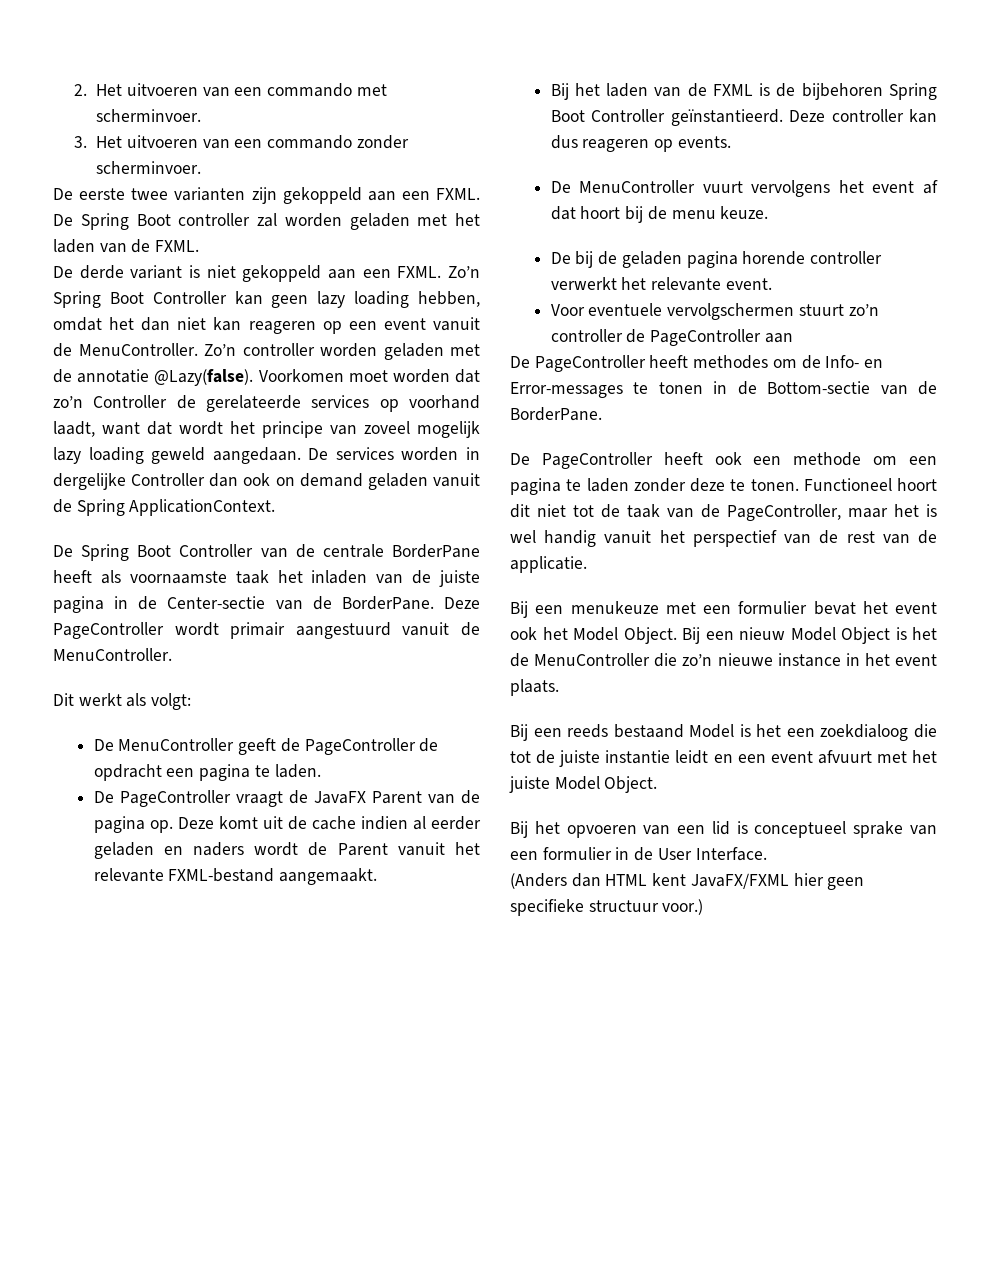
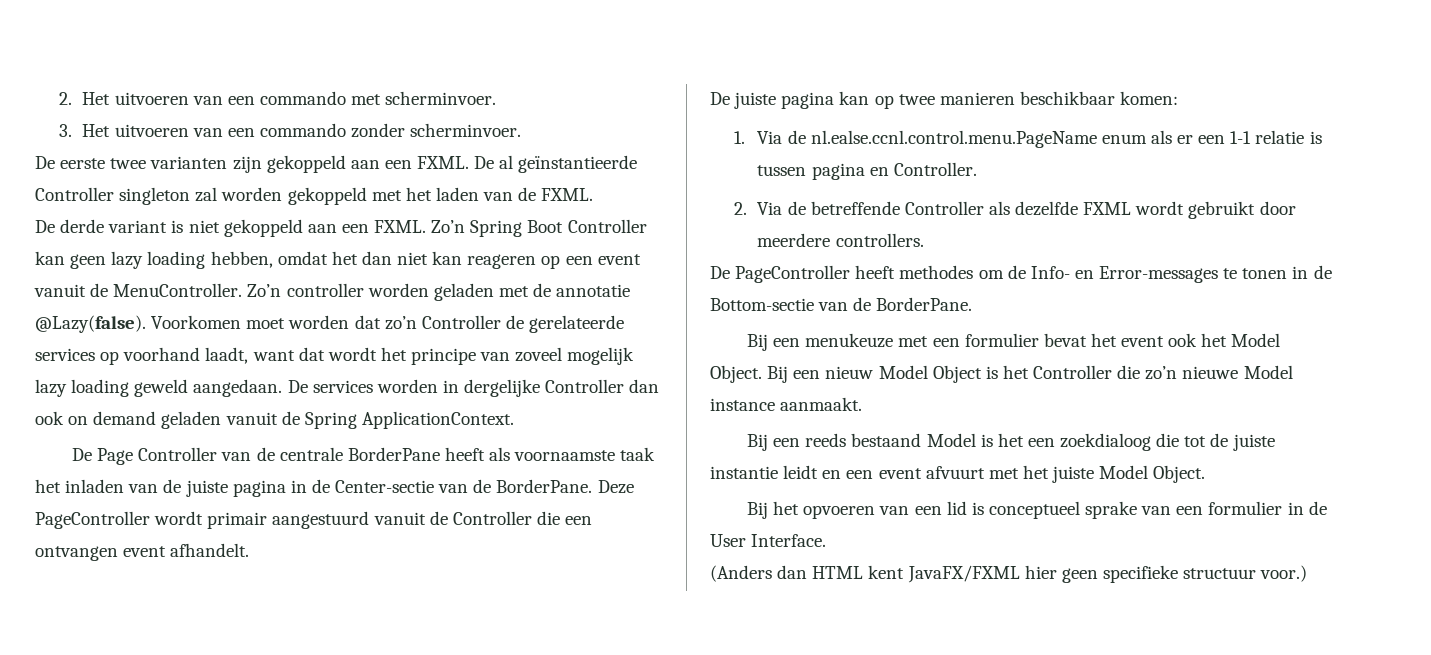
- De Spring Boot controller zal worden geladen met het laden van de FXML.
+ De al geïnstantieerde Controller singleton zal worden gekoppeld met het laden van de FXML.
- De Spring Boot Controller van de centrale BorderPane heeft als voornaamste taak het inladen van de juiste pagina in de Center-sectie van de BorderPane.
+ De Page Controller van de centrale BorderPane heeft als voornaamste taak het inladen van de juiste pagina in de Center-sectie van de BorderPane.
- Deze PageController wordt primair aangestuurd vanuit de MenuController.
- Dit werkt als volgt:
- De MenuController geeft de PageController de opdracht een pagina te laden.
- De PageController vraagt de JavaFX Parent van de pagina op. Deze komt uit de cache indien al eerder geladen en naders wordt de Parent vanuit het relevante FXML-bestand aangemaakt.
- Bij het laden van de FXML is de bijbehoren Spring Boot Controller geïnstantieerd. Deze controller kan dus reageren op events.
- De MenuController vuurt vervolgens het event af dat hoort bij de menu keuze.
- De bij de geladen pagina horende controller verwerkt het relevante event.
- Voor eventuele vervolgschermen stuurt zo’n controller de PageController aan
+ Deze PageController wordt primair aangestuurd vanuit de Controller die een ontvangen event afhandelt.
+ De juiste pagina kan op twee manieren beschikbaar komen:
+ 1. Via de nl.ealse.ccnl.control.menu.PageName enum als er een 1-1 relatie is tussen pagina en Controller.
+ 2. Via de betreffende Controller als dezelfde FXML wordt gebruikt door meerdere controllers.
- De PageController heeft ook een methode om een pagina te laden zonder deze te tonen. Functioneel hoort dit niet tot de taak van de PageController, maar het is wel handig vanuit het perspectief van de rest van de applicatie.
- Bij een nieuw Model Object is het de MenuController die zo’n nieuwe instance in het event plaats.
+ Bij een nieuw Model Object is het Controller die zo’n nieuwe Model instance aanmaakt.

